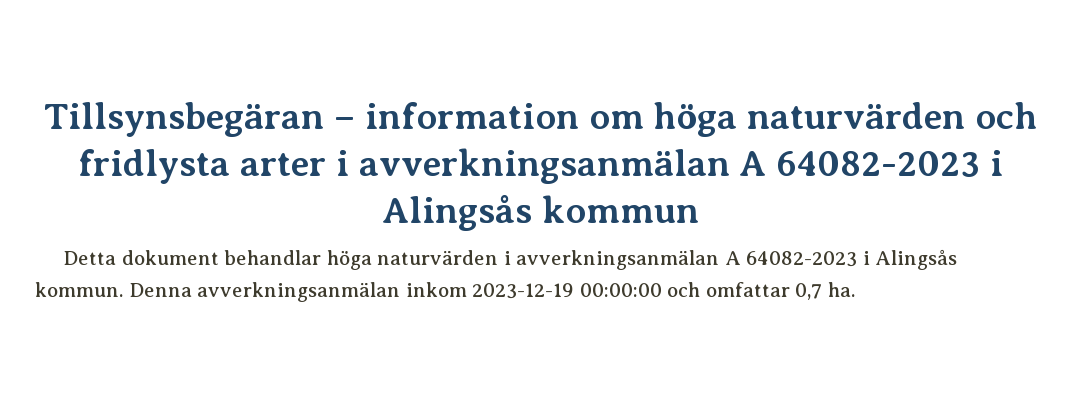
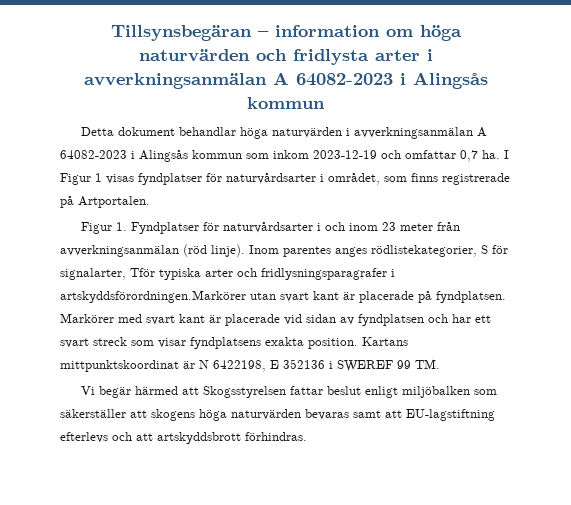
- Detta dokument behandlar höga naturvärden i avverkningsanmälan A 64082-2023 i Alingsås kommun. Denna avverkningsanmälan inkom 2023-12-19 00:00:00 och omfattar 0,7 ha.
+ Detta dokument behandlar höga naturvärden i avverkningsanmälan A 64082-2023 i Alingsås kommun som inkom 2023-12-19 och omfattar 0,7 ha.
+ I Figur 1 visas fyndplatser för naturvårdsarter i området, som finns registrerade på Artportalen.
+ Figur 1. Fyndplatser för naturvårdsarter i och inom 23 meter från avverkningsanmälan (röd linje). Inom parentes anges rödlistekategorier, S för signalarter, Tför typiska arter och fridlysningsparagrafer i artskyddsförordningen.Markörer utan svart kant är placerade på fyndplatsen. Markörer med svart kant är placerade vid sidan av fyndplatsen och har ett svart streck som visar fyndplatsens exakta position. Kartans mittpunktskoordinat är N 6422198, E 352136 i SWEREF 99 TM.
+ Vi begär härmed att Skogsstyrelsen fattar beslut enligt miljöbalken som säkerställer att skogens höga naturvärden bevaras samt att EU-lagstiftning efterlevs och att artskyddsbrott förhindras.

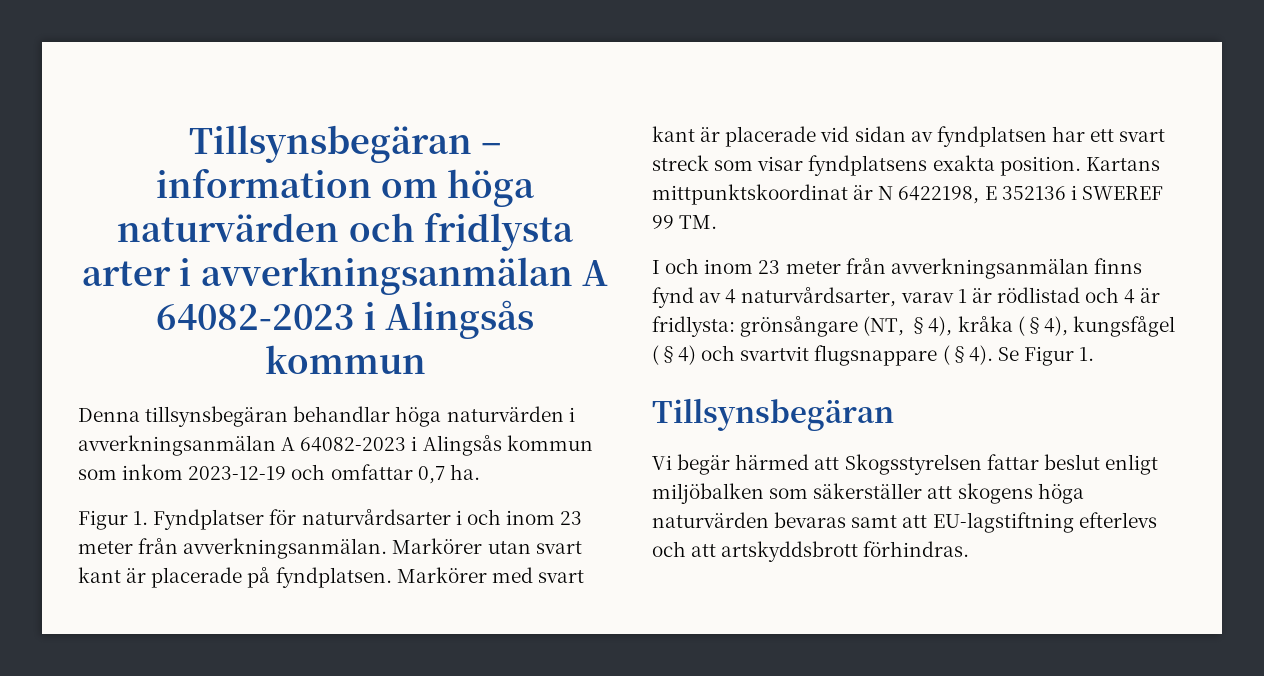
- Detta dokument behandlar höga naturvärden i avverkningsanmälan A 64082-2023 i Alingsås kommun som inkom 2023-12-19 och omfattar 0,7 ha. I Figur 1 visas fyndplatser för naturvårdsarter i området, som finns registrerade på Artportalen.
+ Denna tillsynsbegäran behandlar höga naturvärden i avverkningsanmälan A 64082-2023 i Alingsås kommun som inkom 2023-12-19 och omfattar 0,7 ha.
- Figur 1. Fyndplatser för naturvårdsarter i och inom 23 meter från avverkningsanmälan (röd linje). Inom parentes anges rödlistekategorier, S för signalarter, Tför typiska arter och fridlysningsparagrafer i artskyddsförordningen.Markörer utan svart kant är placerade på fyndplatsen.
+ Figur 1. Fyndplatser för naturvårdsarter i och inom 23 meter från avverkningsanmälan. Markörer utan svart kant är placerade på fyndplatsen.
- Markörer med svart kant är placerade vid sidan av fyndplatsen och har ett svart streck som visar fyndplatsens exakta position.
+ Markörer med svart kant är placerade vid sidan av fyndplatsen har ett svart streck som visar fyndplatsens exakta position.
+ I och inom 23 meter från avverkningsanmälan finns fynd av 4 naturvårdsarter, varav 1 är rödlistad och 4 är fridlysta: grönsångare (NT, §4), kråka (§4), kungsfågel (§4) och svartvit flugsnappare (§4). Se Figur 1.
+ Tillsynsbegäran

